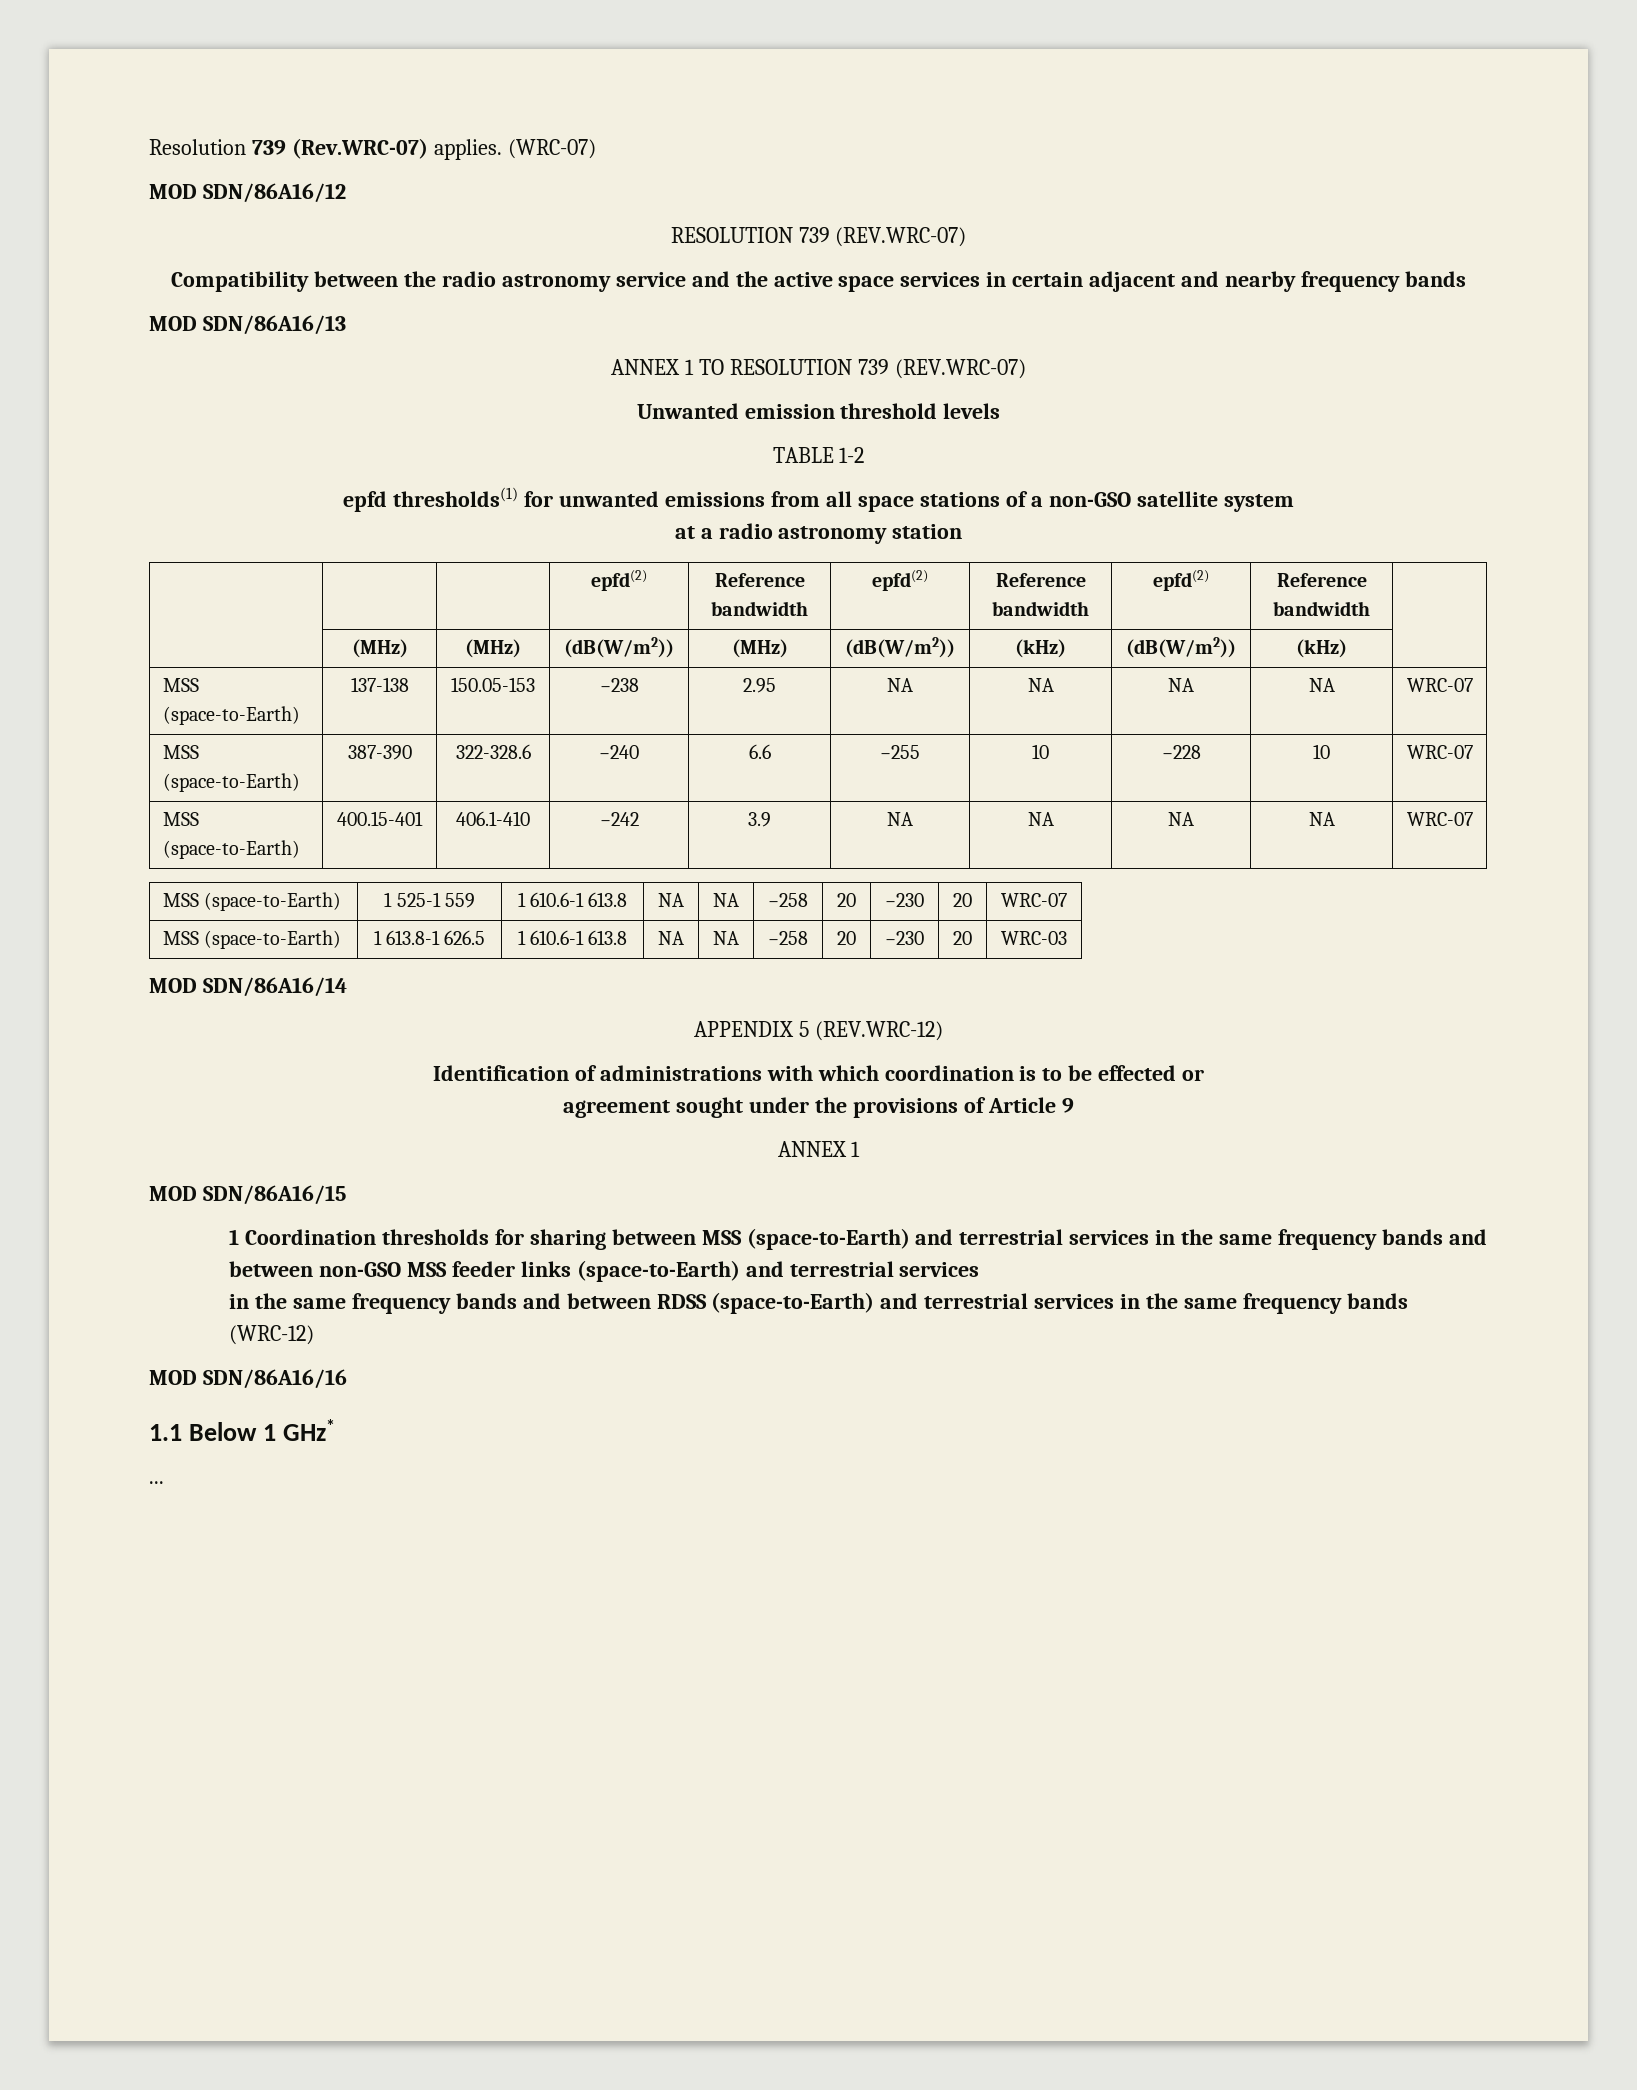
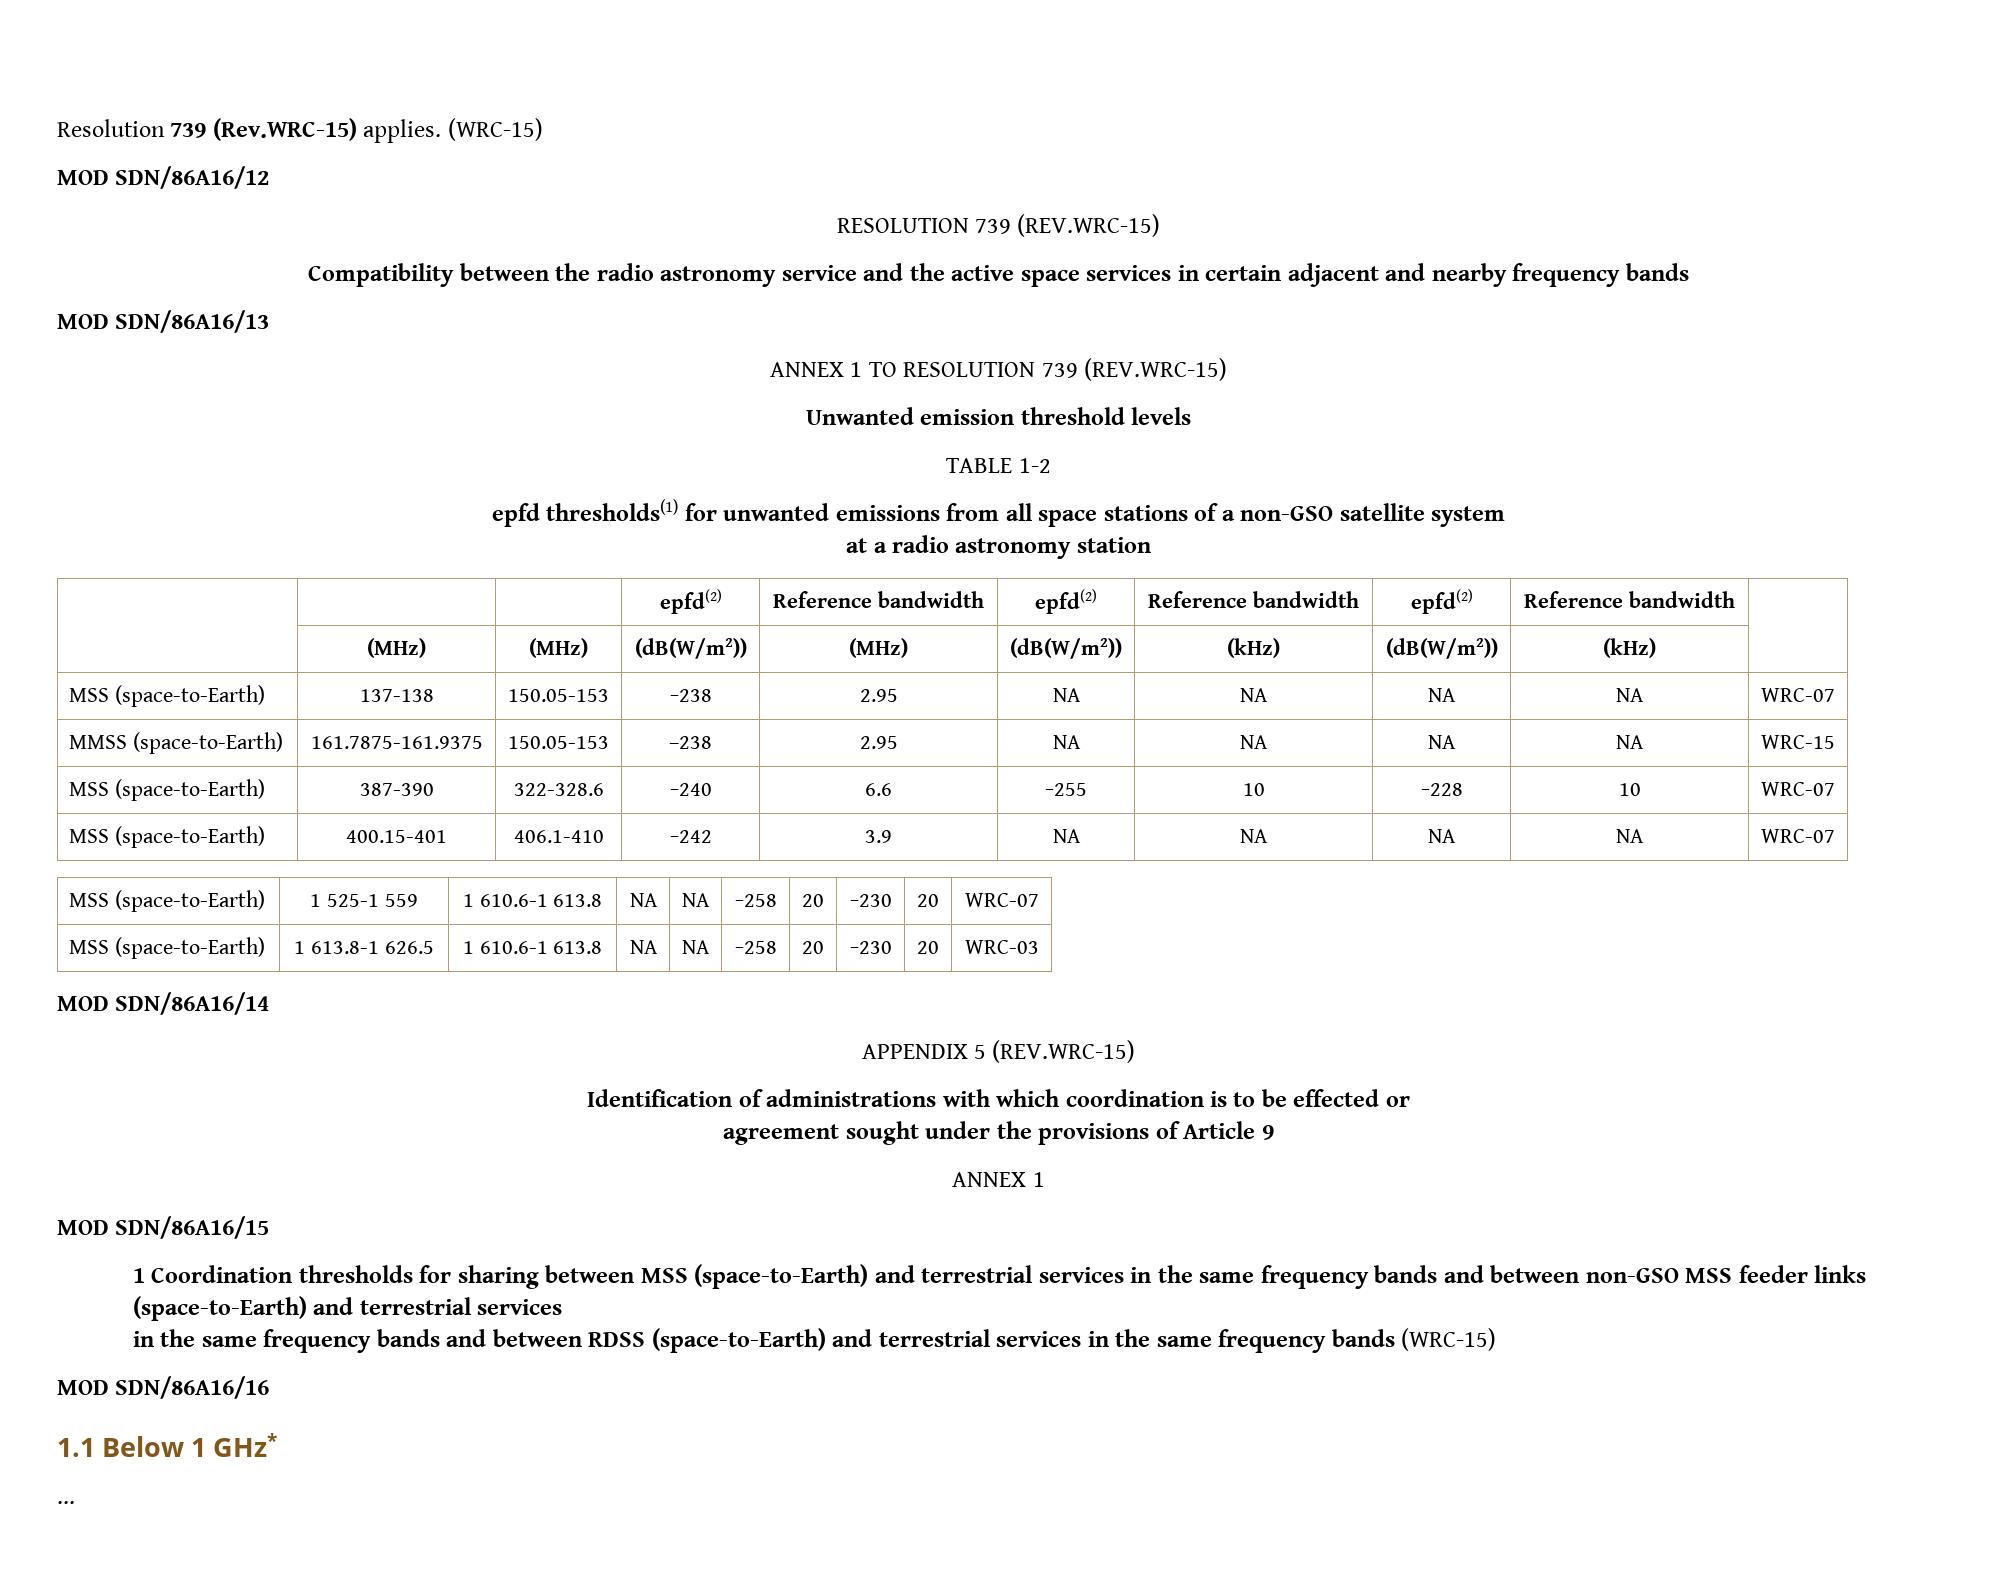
- Resolution 739 (Rev.WRC-07) applies. (WRC-07)
+ Resolution 739 (Rev.WRC-15) applies. (WRC-15)
  MOD SDN/86A16/12
- RESOLUTION 739 (REV.WRC-07)
+ RESOLUTION 739 (REV.WRC-15)
- ANNEX 1 TO RESOLUTION 739 (REV.WRC-07)
+ ANNEX 1 TO RESOLUTION 739 (REV.WRC-15)
+ MMSS (space-to-Earth) | 161.7875-161.9375 | 150.05-153 | –238 | 2.95 | NA | NA | NA | NA | WRC-15
- APPENDIX 5 (REV.WRC-12)
+ APPENDIX 5 (REV.WRC-15)
- in the same frequency bands and between RDSS (space-to-Earth) and terrestrial services in the same frequency bands (WRC-12)
+ in the same frequency bands and between RDSS (space-to-Earth) and terrestrial services in the same frequency bands (WRC-15)

